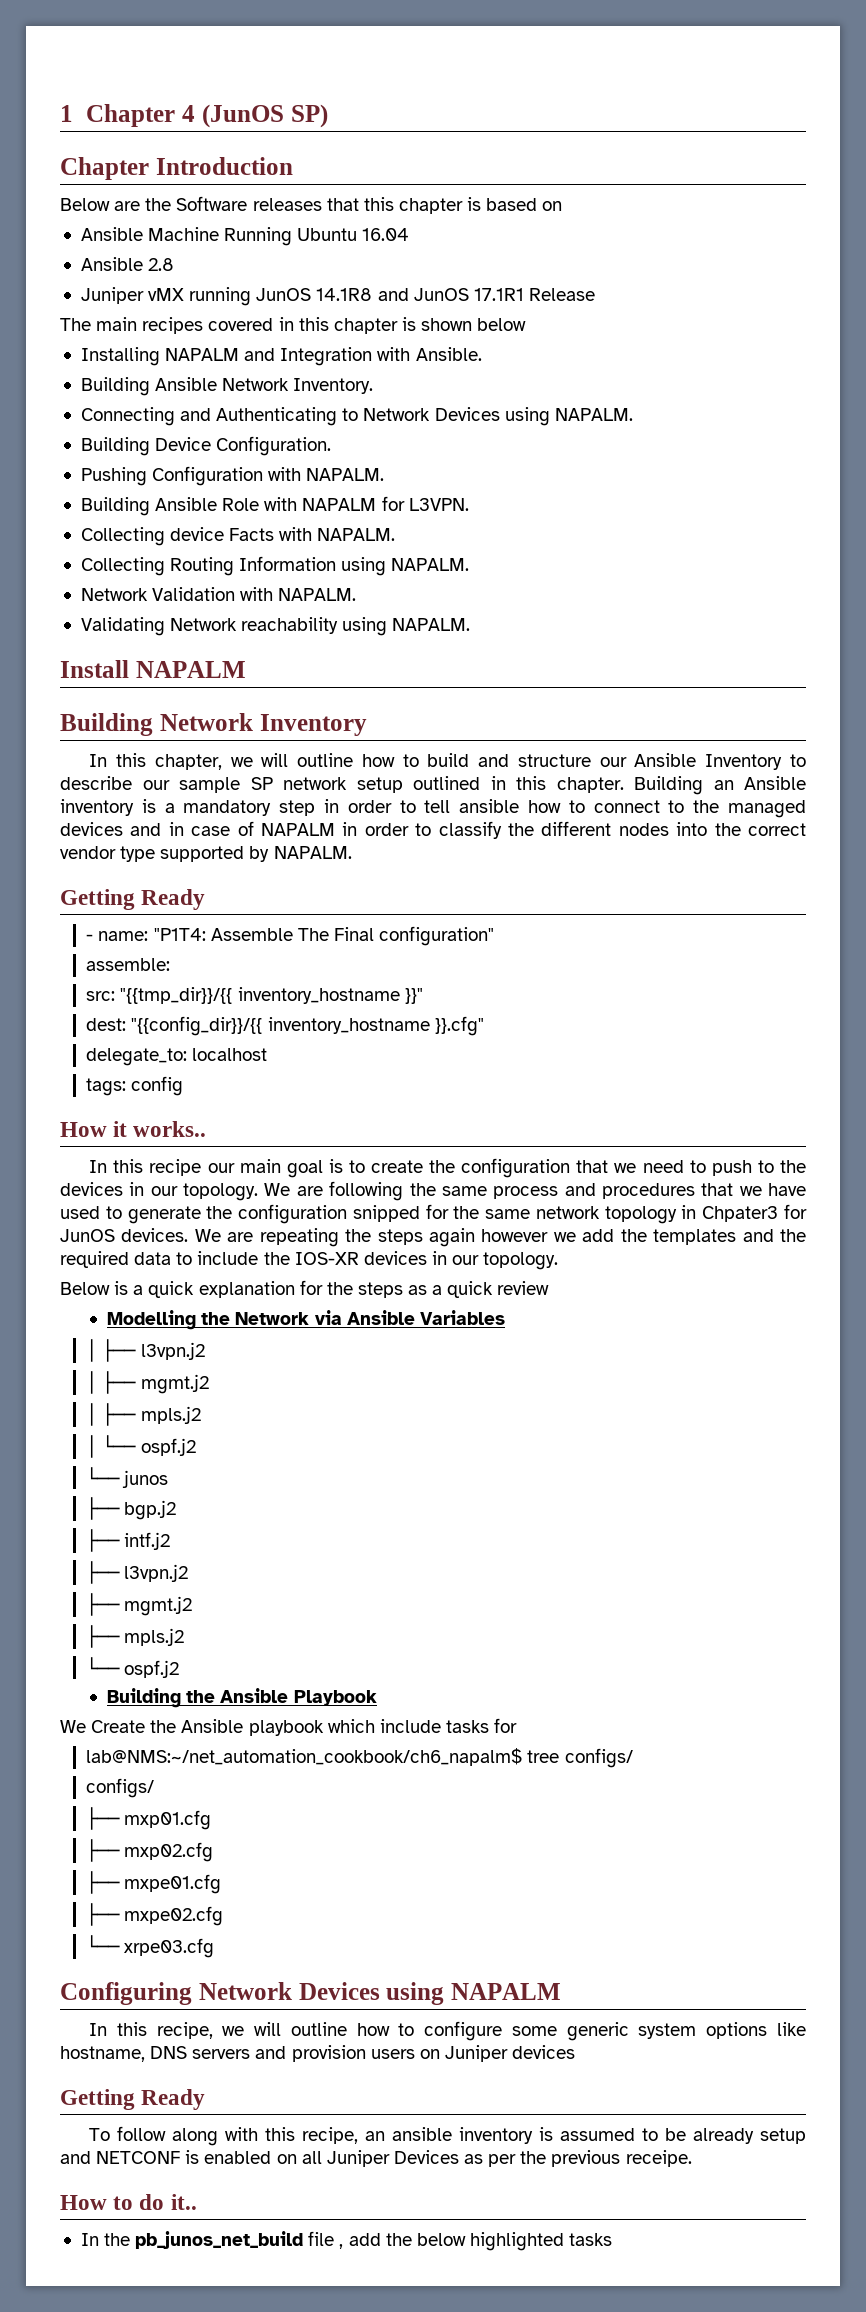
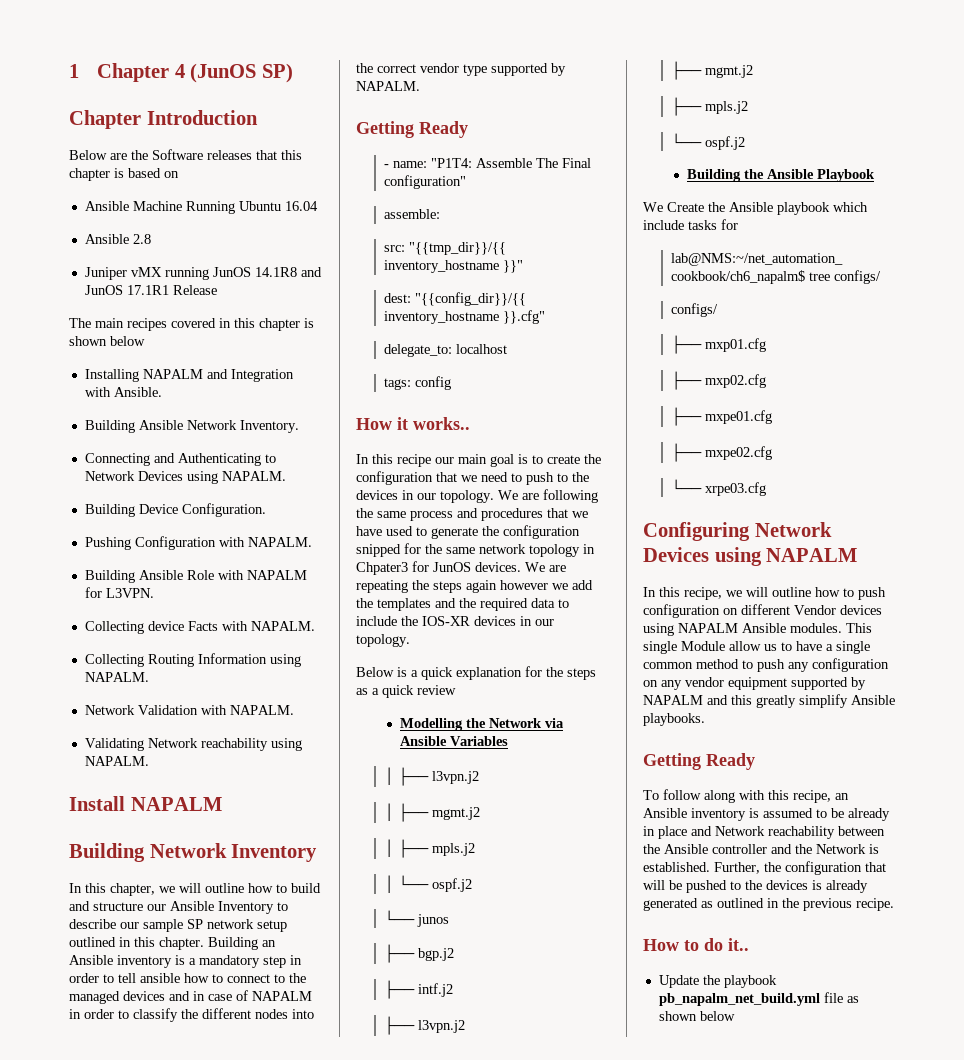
- In this recipe, we will outline how to configure some generic system options like hostname, DNS servers and provision users on Juniper devices
+ In this recipe, we will outline how to push configuration on different Vendor devices using NAPALM Ansible modules. This single Module allow us to have a single common method to push any configuration on any vendor equipment supported by NAPALM and this greatly simplify Ansible playbooks.
- To follow along with this recipe, an ansible inventory is assumed to be already setup and NETCONF is enabled on all Juniper Devices as per the previous receipe.
+ To follow along with this recipe, an Ansible inventory is assumed to be already in place and Network reachability between the Ansible controller and the Network is established. Further, the configuration that will be pushed to the devices is already generated as outlined in the previous recipe.
- In the pb_junos_net_build file , add the below highlighted tasks
+ Update the playbook pb_napalm_net_build.yml file as shown below

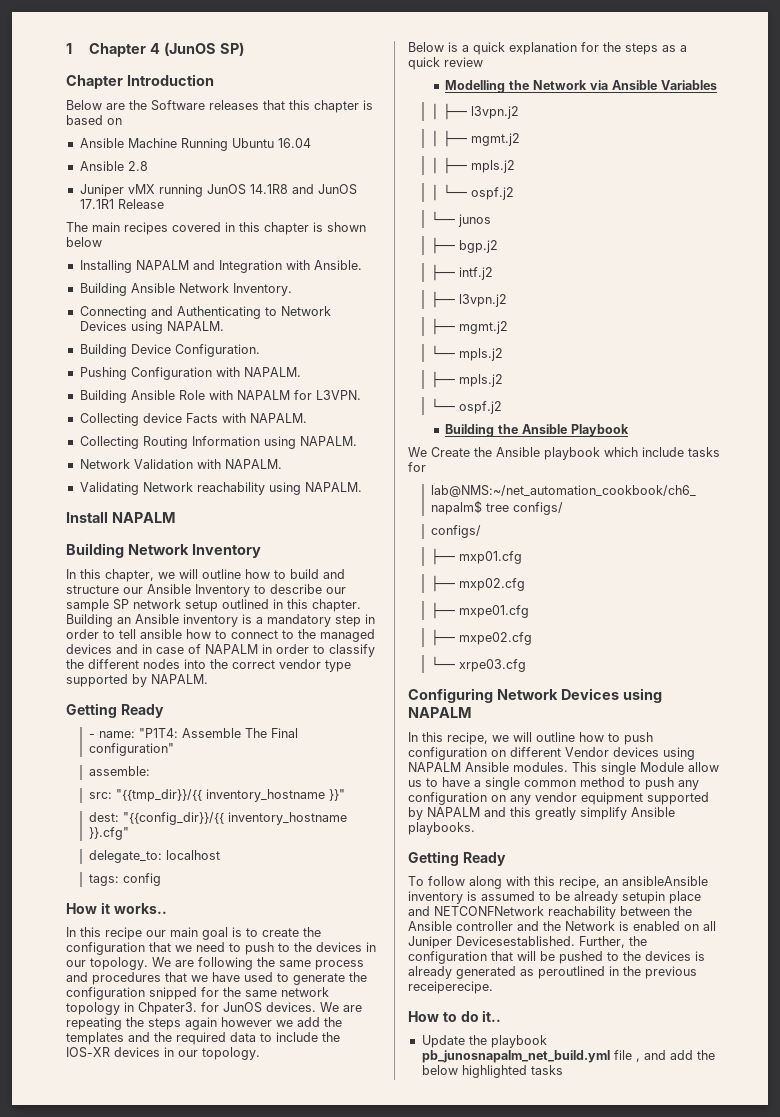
- We are following the same process and procedures that we have used to generate the configuration snipped for the same network topology in Chpater3 for JunOS devices.
+ We are following the same process and procedures that we have used to generate the configuration snipped for the same network topology in Chpater3. for JunOS devices.
+ └── mpls.j2
- To follow along with this recipe, an Ansible inventory is assumed to be already in place and Network reachability between the Ansible controller and the Network is established.
+ To follow along with this recipe, an ansibleAnsible inventory is assumed to be already setupin place and NETCONFNetwork reachability between the Ansible controller and the Network is enabled on all Juniper Devicesestablished.
- Further, the configuration that will be pushed to the devices is already generated as outlined in the previous recipe.
+ Further, the configuration that will be pushed to the devices is already generated as peroutlined in the previous receiperecipe.
- Update the playbook pb_napalm_net_build.yml file as shown below
+ Update the playbook pb_junosnapalm_net_build.yml file , and add the below highlighted tasks

